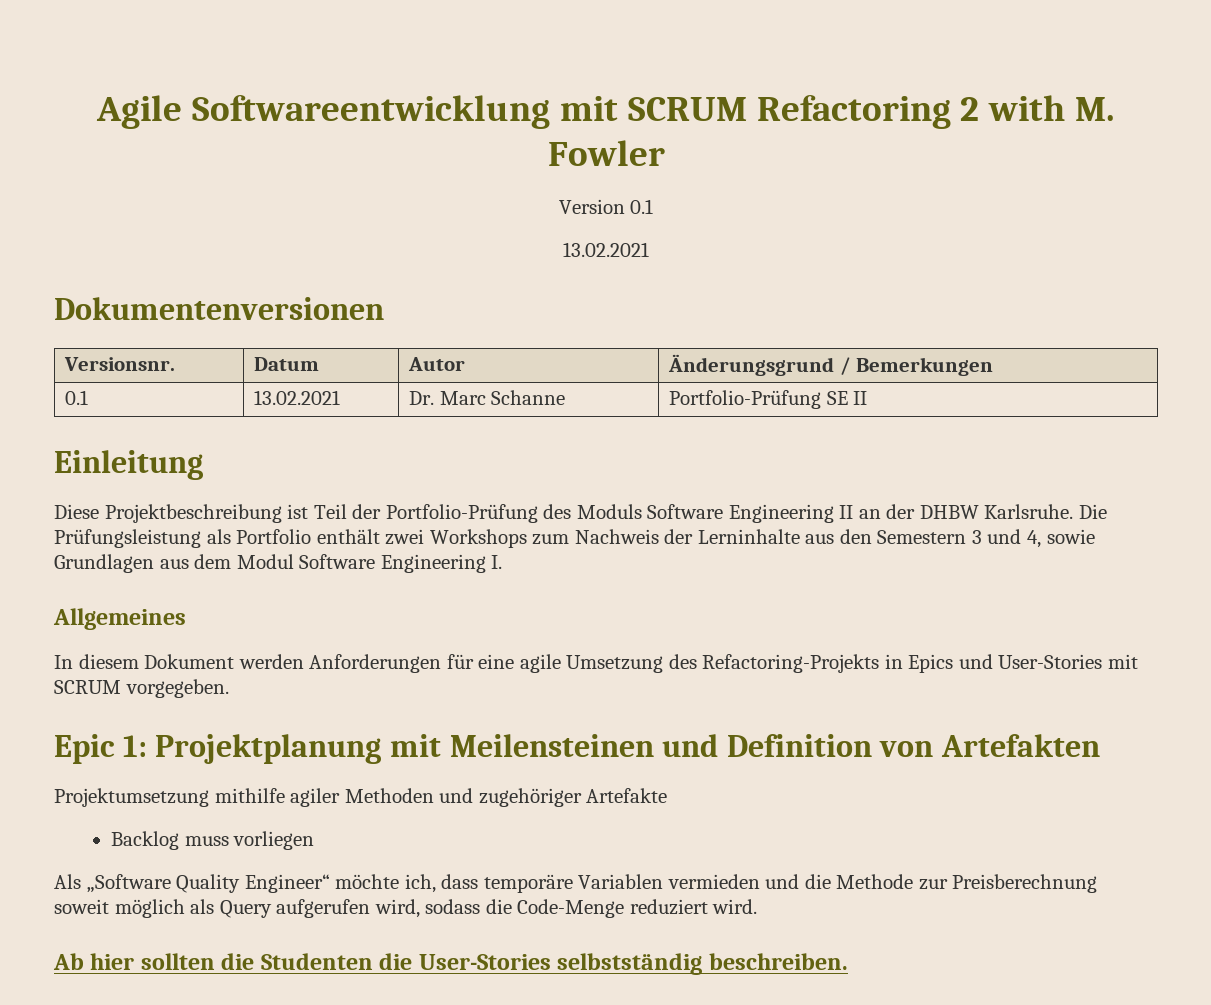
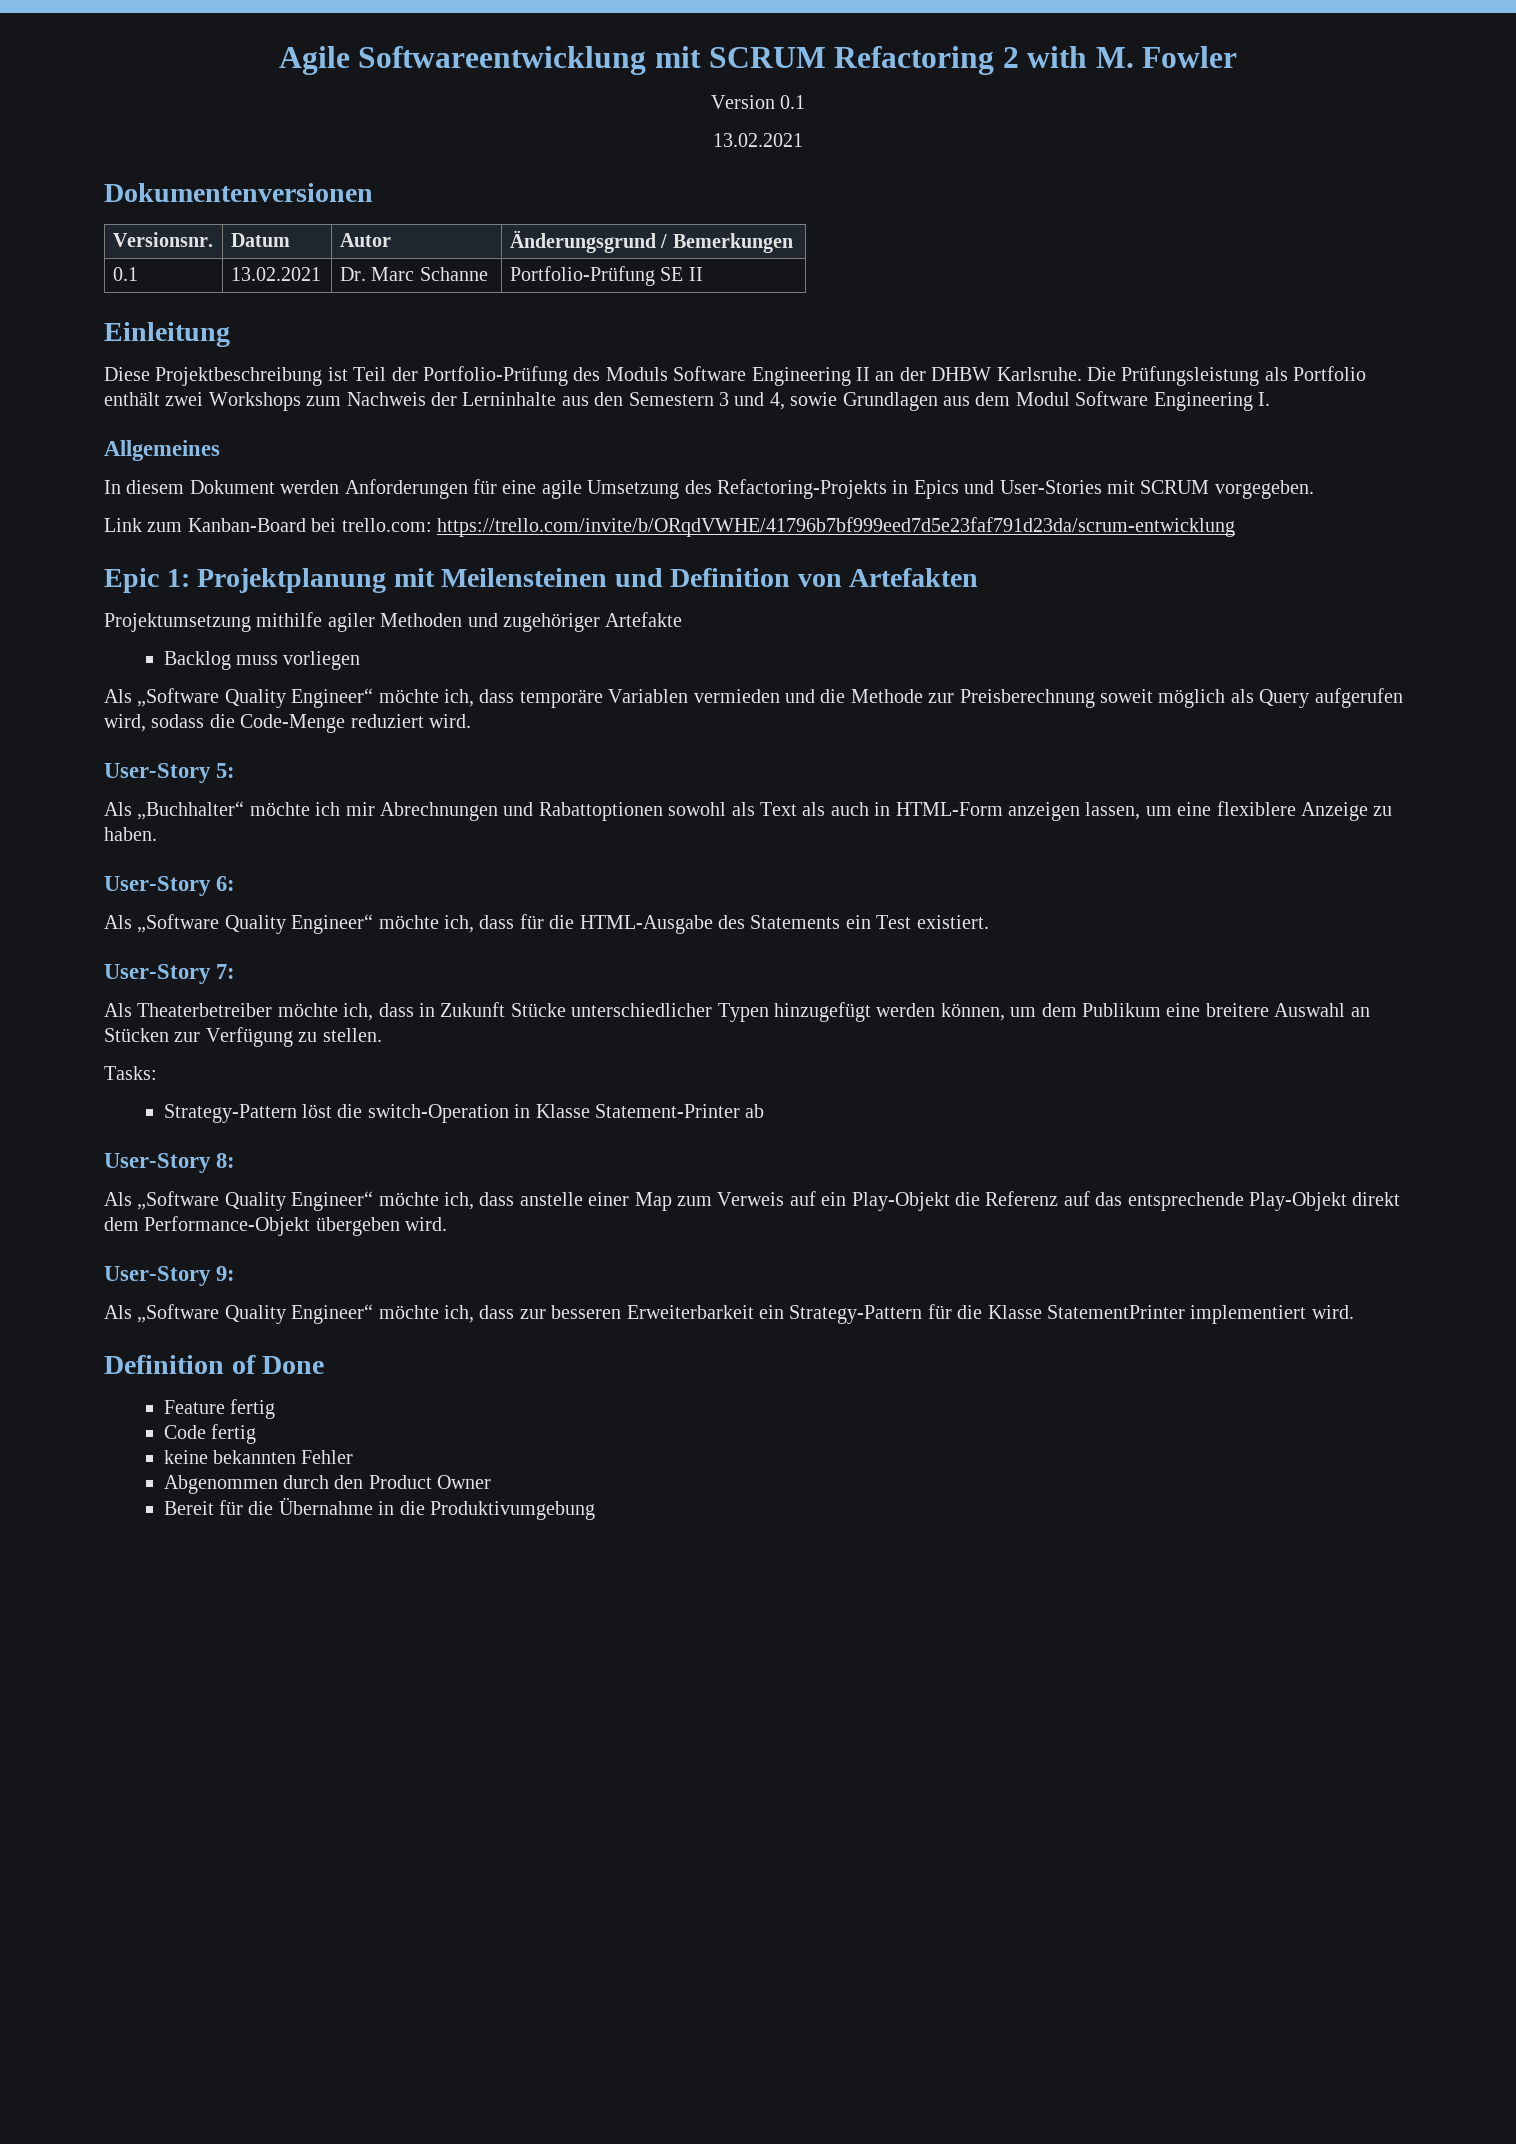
+ Link zum Kanban-Board bei trello.com: https://trello.com/invite/b/ORqdVWHE/41796b7bf999eed7d5e23faf791d23da/scrum-entwicklung
- Ab hier sollten die Studenten die User-Stories selbstständig beschreiben.
+ User-Story 5:
+ Als „Buchhalter“ möchte ich mir Abrechnungen und Rabattoptionen sowohl als Text als auch in HTML-Form anzeigen lassen, um eine flexiblere Anzeige zu haben.
+ User-Story 6:
+ Als „Software Quality Engineer“ möchte ich, dass für die HTML-Ausgabe des Statements ein Test existiert.
+ User-Story 7:
+ Als Theaterbetreiber möchte ich, dass in Zukunft Stücke unterschiedlicher Typen hinzugefügt werden können, um dem Publikum eine breitere Auswahl an Stücken zur Verfügung zu stellen.
+ Tasks:
+ Strategy-Pattern löst die switch-Operation in Klasse Statement-Printer ab
+ User-Story 8:
+ Als „Software Quality Engineer“ möchte ich, dass anstelle einer Map zum Verweis auf ein Play-Objekt die Referenz auf das entsprechende Play-Objekt direkt dem Performance-Objekt übergeben wird.
+ User-Story 9:
+ Als „Software Quality Engineer“ möchte ich, dass zur besseren Erweiterbarkeit ein Strategy-Pattern für die Klasse StatementPrinter implementiert wird.
+ Definition of Done
+ Feature fertig
+ Code fertig
+ keine bekannten Fehler
+ Abgenommen durch den Product Owner
+ Bereit für die Übernahme in die Produktivumgebung

